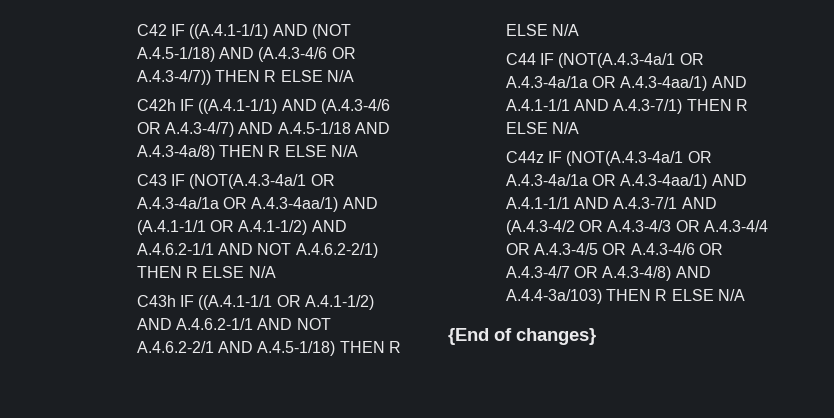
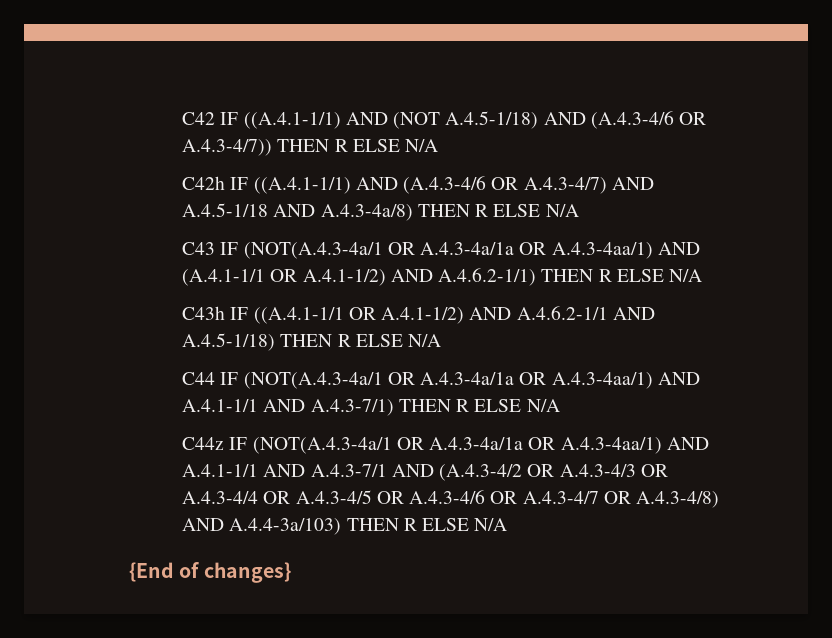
- C43 IF (NOT(A.4.3-4a/1 OR A.4.3-4a/1a OR A.4.3-4aa/1) AND (A.4.1-1/1 OR A.4.1-1/2) AND A.4.6.2-1/1 AND NOT A.4.6.2-2/1) THEN R ELSE N/A
+ C43 IF (NOT(A.4.3-4a/1 OR A.4.3-4a/1a OR A.4.3-4aa/1) AND (A.4.1-1/1 OR A.4.1-1/2) AND A.4.6.2-1/1) THEN R ELSE N/A
- C43h IF ((A.4.1-1/1 OR A.4.1-1/2) AND A.4.6.2-1/1 AND NOT A.4.6.2-2/1 AND A.4.5-1/18) THEN R ELSE N/A
+ C43h IF ((A.4.1-1/1 OR A.4.1-1/2) AND A.4.6.2-1/1 AND A.4.5-1/18) THEN R ELSE N/A

